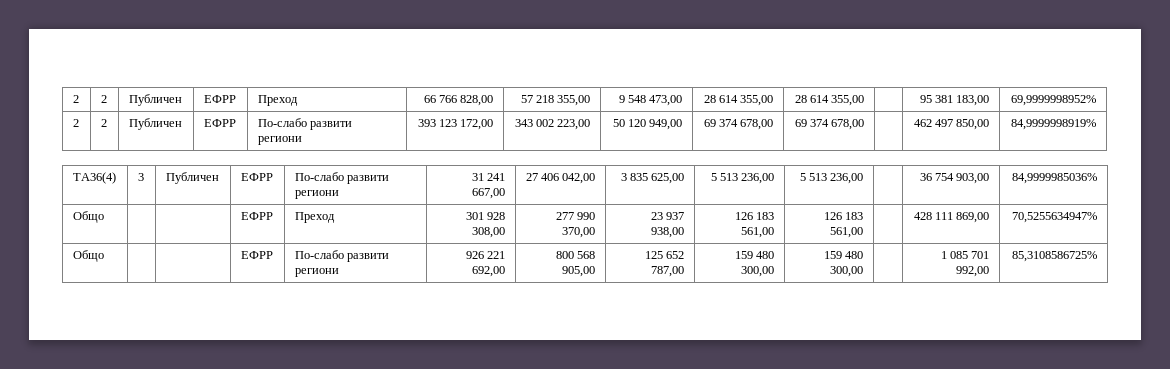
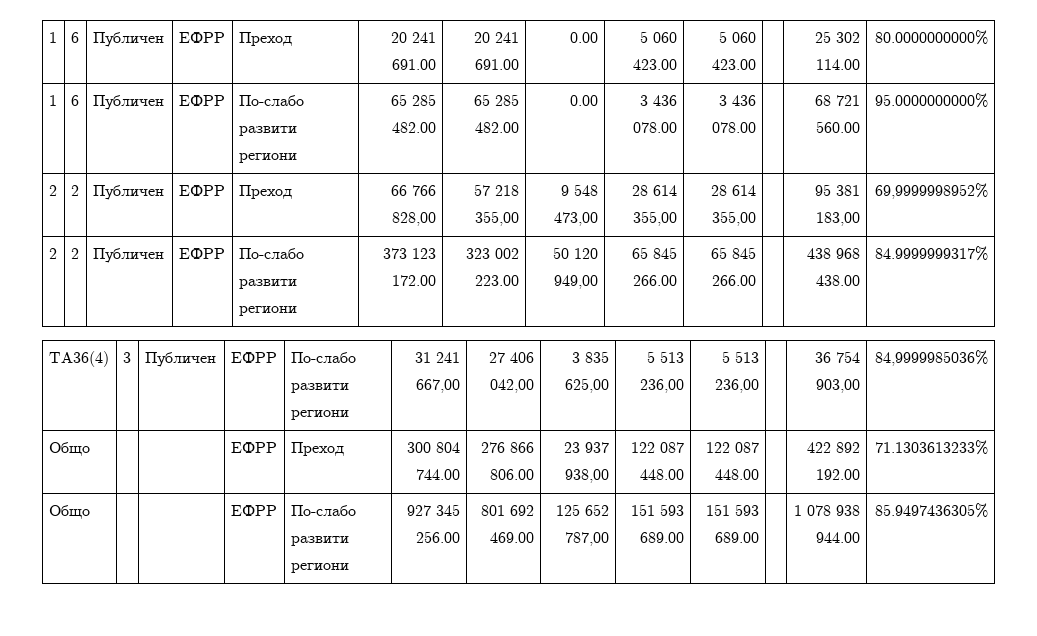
+ 1 | 6 | Публичен | ЕФРР | Преход | 20 241 691.00 | 20 241 691.00 | 0.00 | 5 060 423.00 | 5 060 423.00 | | 25 302 114.00 | 80.0000000000%
+ 1 | 6 | Публичен | ЕФРР | По-слабо развити региони | 65 285 482.00 | 65 285 482.00 | 0.00 | 3 436 078.00 | 3 436 078.00 | | 68 721 560.00 | 95.0000000000%
- 2 | 2 | Публичен | ЕФРР | По-слабо развити региони | 393 123 172,00 | 343 002 223,00 | 50 120 949,00 | 69 374 678,00 | 69 374 678,00 | | 462 497 850,00 | 84,9999998919%
+ 2 | 2 | Публичен | ЕФРР | По-слабо развити региони | 373 123 172.00 | 323 002 223.00 | 50 120 949,00 | 65 845 266.00 | 65 845 266.00 | | 438 968 438.00 | 84.9999999317%
- Общо | | | ЕФРР | Преход | 301 928 308,00 | 277 990 370,00 | 23 937 938,00 | 126 183 561,00 | 126 183 561,00 | | 428 111 869,00 | 70,5255634947%
+ Общо | | | ЕФРР | Преход | 300 804 744.00 | 276 866 806.00 | 23 937 938,00 | 122 087 448.00 | 122 087 448.00 | | 422 892 192.00 | 71.1303613233%
- Общо | | | ЕФРР | По-слабо развити региони | 926 221 692,00 | 800 568 905,00 | 125 652 787,00 | 159 480 300,00 | 159 480 300,00 | | 1 085 701 992,00 | 85,3108586725%
+ Общо | | | ЕФРР | По-слабо развити региони | 927 345 256.00 | 801 692 469.00 | 125 652 787,00 | 151 593 689.00 | 151 593 689.00 | | 1 078 938 944.00 | 85.9497436305%

